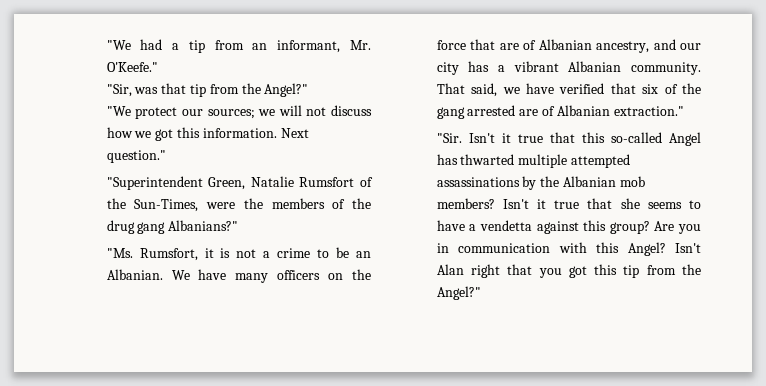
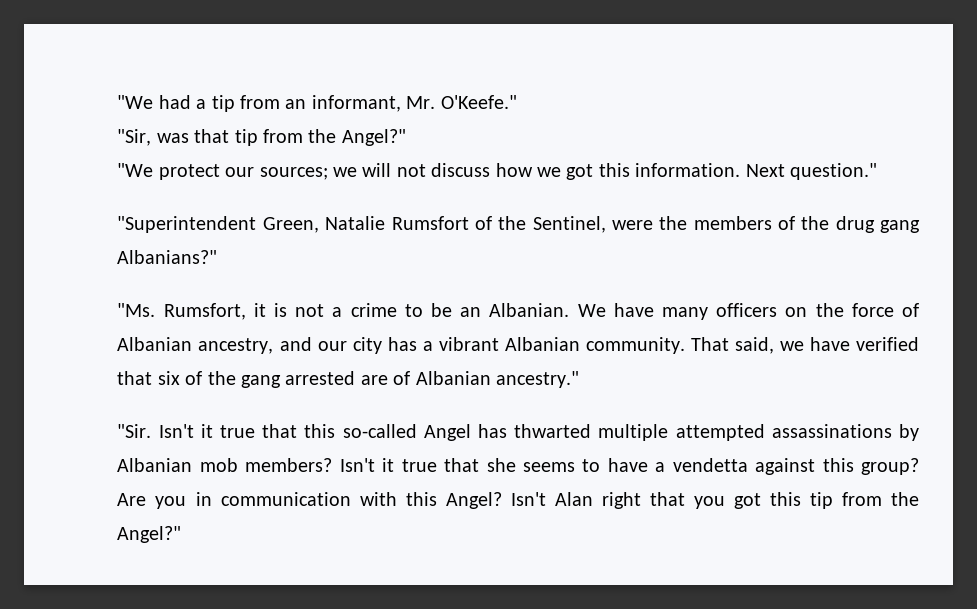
- "Superintendent Green, Natalie Rumsfort of the Sun-Times, were the members of the drug gang Albanians?"
+ "Superintendent Green, Natalie Rumsfort of the Sentinel, were the members of the drug gang Albanians?"
- We have many officers on the force that are of Albanian ancestry, and our city has a vibrant Albanian community.
+ We have many officers on the force of Albanian ancestry, and our city has a vibrant Albanian community.
- That said, we have verified that six of the gang arrested are of Albanian extraction."
+ That said, we have verified that six of the gang arrested are of Albanian ancestry."
- "Sir. Isn't it true that this so-called Angel has thwarted multiple attempted assassinations by the Albanian mob members?
+ "Sir. Isn't it true that this so-called Angel has thwarted multiple attempted assassinations by Albanian mob members?

